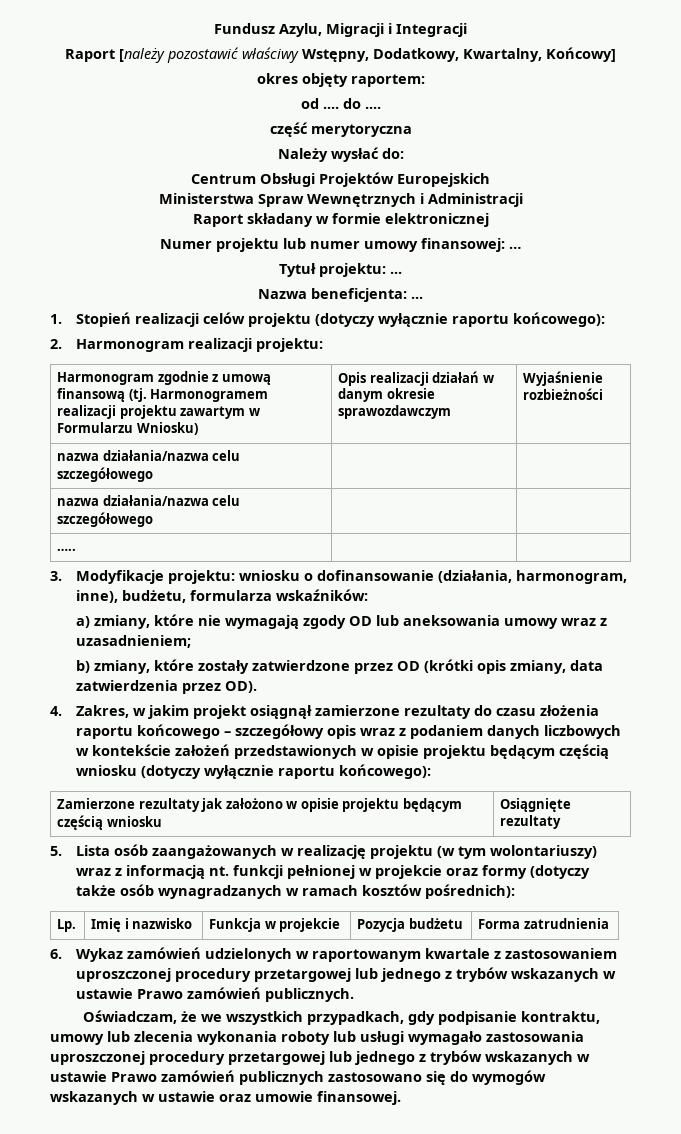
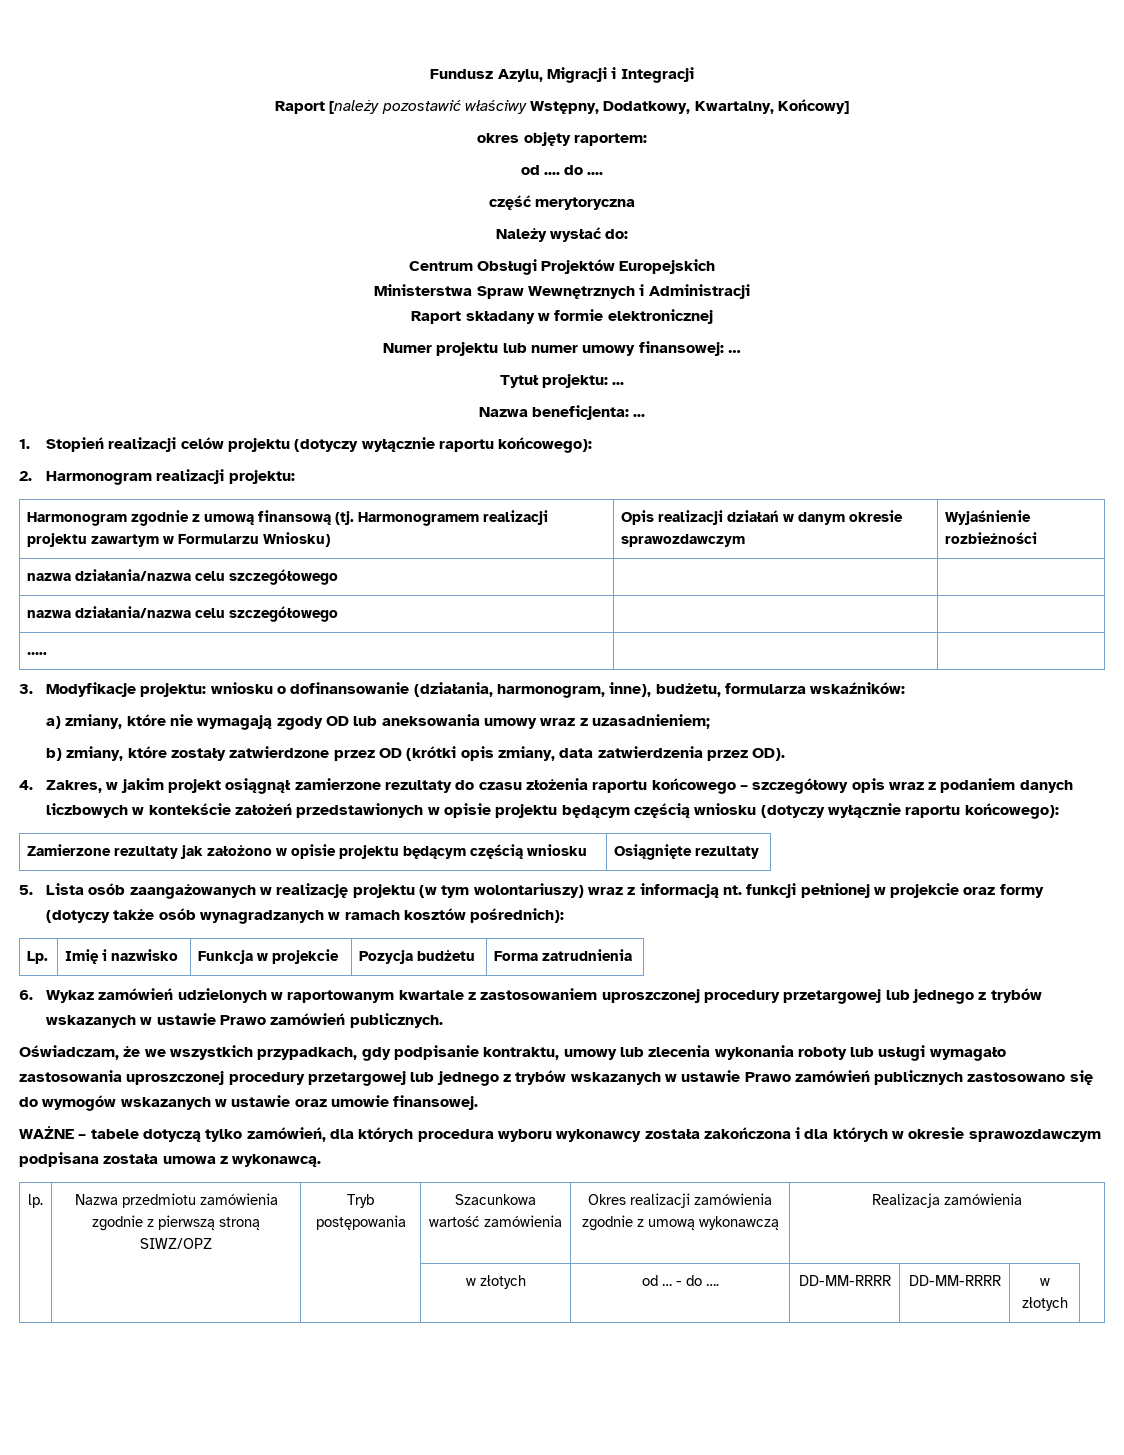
+ WAŻNE – tabele dotyczą tylko zamówień, dla których procedura wyboru wykonawcy została zakończona i dla których w okresie sprawozdawczym podpisana została umowa z wykonawcą.
+ lp. | Nazwa przedmiotu zamówienia zgodnie z pierwszą stroną SIWZ/OPZ | Tryb postępowania | Szacunkowa wartość zamówienia | Okres realizacji zamówienia zgodnie z umową wykonawczą | Realizacja zamówienia
+ | | | w złotych | od … - do …. | DD-MM-RRRR | DD-MM-RRRR | w złotych |

